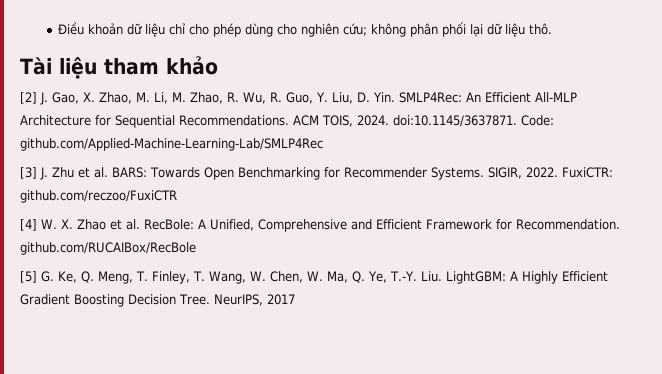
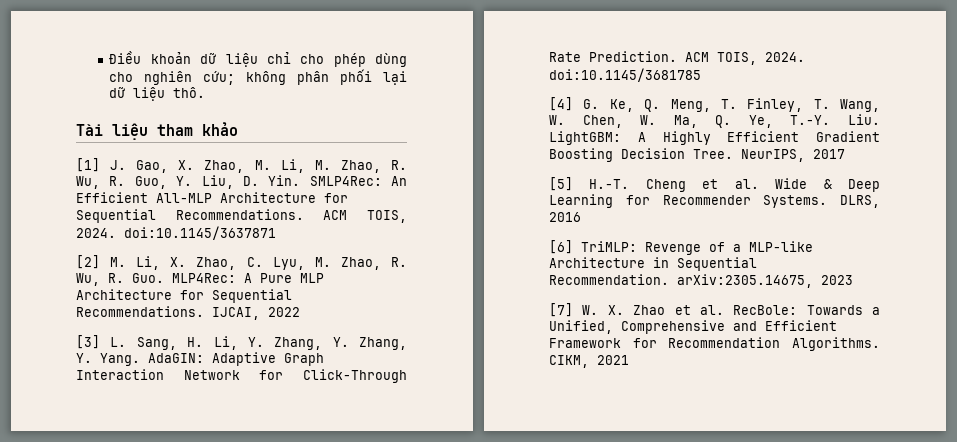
- [2] J. Gao, X. Zhao, M. Li, M. Zhao, R. Wu, R. Guo, Y. Liu, D. Yin. SMLP4Rec: An Efficient All-MLP Architecture for Sequential Recommendations.
+ [1] J. Gao, X. Zhao, M. Li, M. Zhao, R. Wu, R. Guo, Y. Liu, D. Yin. SMLP4Rec: An Efficient All-MLP Architecture for Sequential Recommendations.
- ACM TOIS, 2024. doi:10.1145/3637871. Code: github.com/Applied-Machine-Learning-Lab/SMLP4Rec
- [3] J. Zhu et al. BARS: Towards Open Benchmarking for Recommender Systems. SIGIR, 2022. FuxiCTR: github.com/reczoo/FuxiCTR
- [4] W. X. Zhao et al. RecBole: A Unified, Comprehensive and Efficient Framework for Recommendation. github.com/RUCAIBox/RecBole
- [5] G. Ke, Q. Meng, T. Finley, T. Wang, W. Chen, W. Ma, Q. Ye, T.-Y. Liu. LightGBM: A Highly Efficient Gradient Boosting Decision Tree.
+ ACM TOIS, 2024. doi:10.1145/3637871
+ [2] M. Li, X. Zhao, C. Lyu, M. Zhao, R. Wu, R. Guo. MLP4Rec: A Pure MLP Architecture for Sequential Recommendations. IJCAI, 2022
+ [3] L. Sang, H. Li, Y. Zhang, Y. Zhang, Y. Yang. AdaGIN: Adaptive Graph Interaction Network for Click-Through Rate Prediction. ACM TOIS, 2024. doi:10.1145/3681785
+ [4] G. Ke, Q. Meng, T. Finley, T. Wang, W. Chen, W. Ma, Q. Ye, T.-Y. Liu. LightGBM: A Highly Efficient Gradient Boosting Decision Tree.
+ [5] H.-T. Cheng et al. Wide & Deep Learning for Recommender Systems. DLRS, 2016
+ [6] TriMLP: Revenge of a MLP-like Architecture in Sequential Recommendation. arXiv:2305.14675, 2023
+ [7] W. X. Zhao et al. RecBole: Towards a Unified, Comprehensive and Efficient Framework for Recommendation Algorithms. CIKM, 2021

